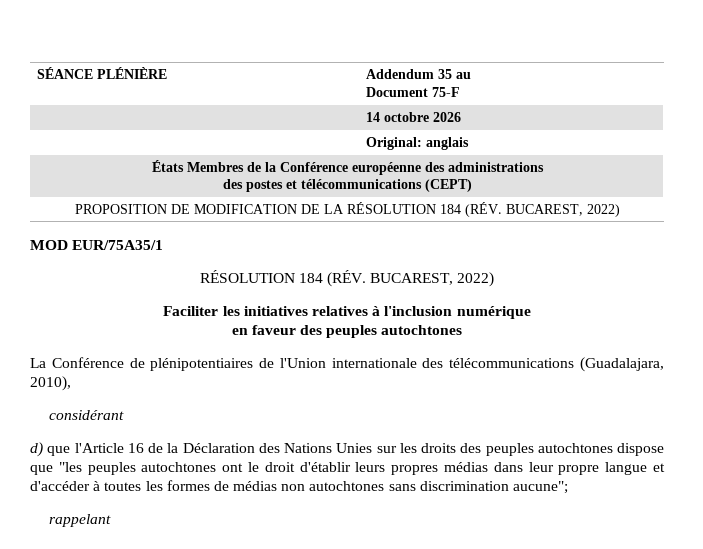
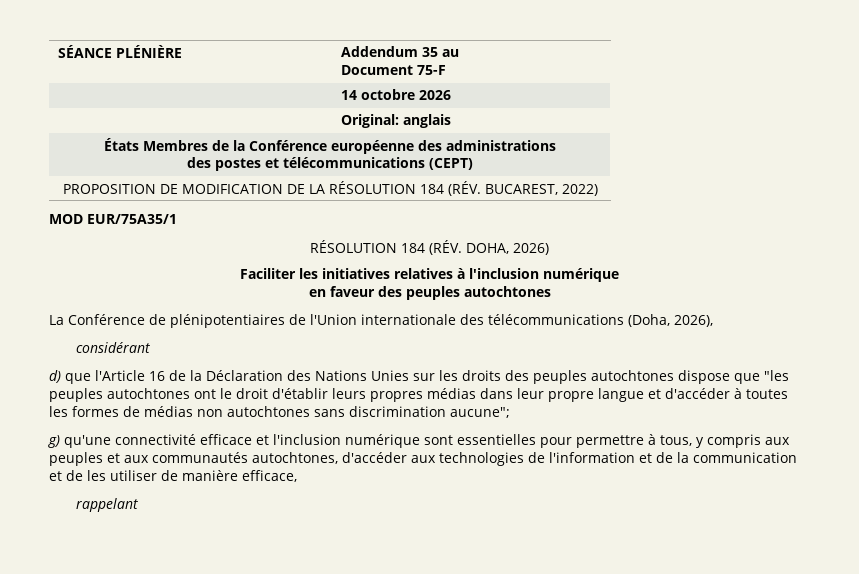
  MOD EUR/75A35/1
- RÉSOLUTION 184 (RÉV. BUCAREST, 2022)
+ RÉSOLUTION 184 (RÉV. DOHA, 2026)
- La Conférence de plénipotentiaires de l'Union internationale des télécommunications (Guadalajara, 2010),
+ La Conférence de plénipotentiaires de l'Union internationale des télécommunications (Doha, 2026),
+ g) qu'une connectivité efficace et l'inclusion numérique sont essentielles pour permettre à tous, y compris aux peuples et aux communautés autochtones, d'accéder aux technologies de l'information et de la communication et de les utiliser de manière efficace,

